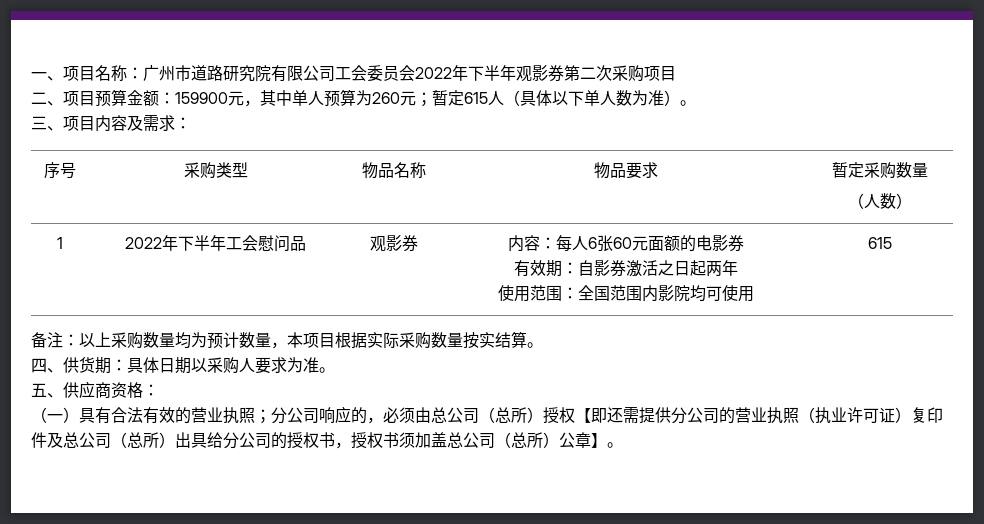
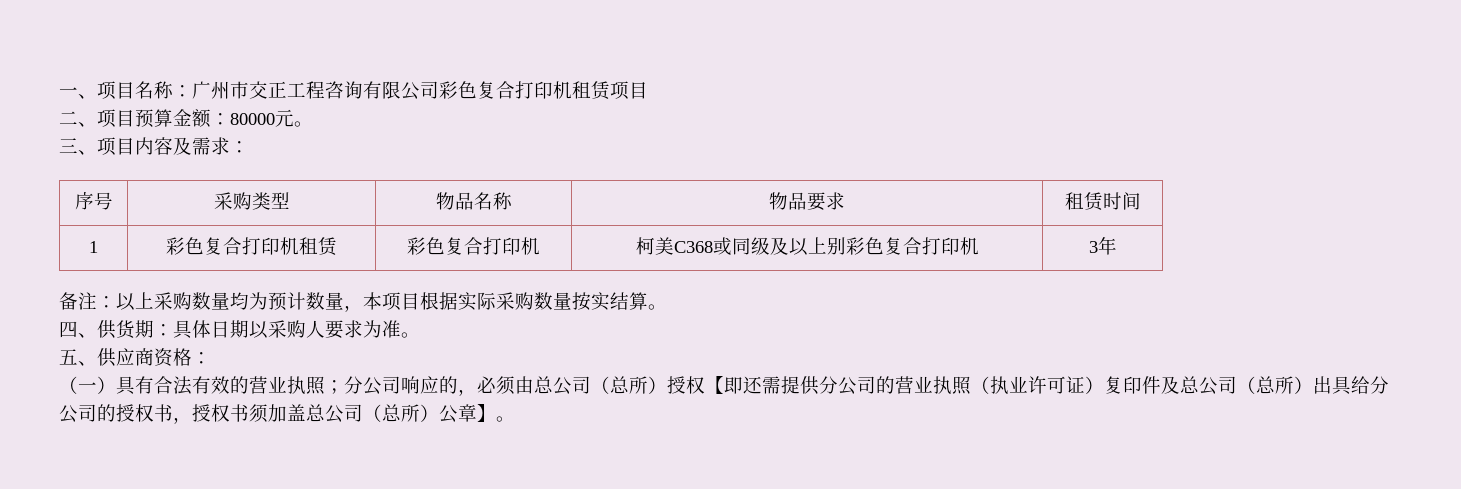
- 一、项目名称：广州市道路研究院有限公司工会委员会2022年下半年观影券第二次采购项目
+ 一、项目名称：广州市交正工程咨询有限公司彩色复合打印机租赁项目
- 二、项目预算金额：159900元，其中单人预算为260元；暂定615人（具体以下单人数为准）。
+ 二、项目预算金额：80000元。
- 序号 | 采购类型 | 物品名称 | 物品要求 | 暂定采购数量
- （人数）
- 1 | 2022年下半年工会慰问品 | 观影券 | 内容：每人6张60元面额的电影券
- 有效期：自影券激活之日起两年
- 使用范围：全国范围内影院均可使用 | 615
+ 序号 | 采购类型 | 物品名称 | 物品要求 | 租赁时间
+ 1 | 彩色复合打印机租赁 | 彩色复合打印机 | 柯美C368或同级及以上别彩色复合打印机 | 3年

